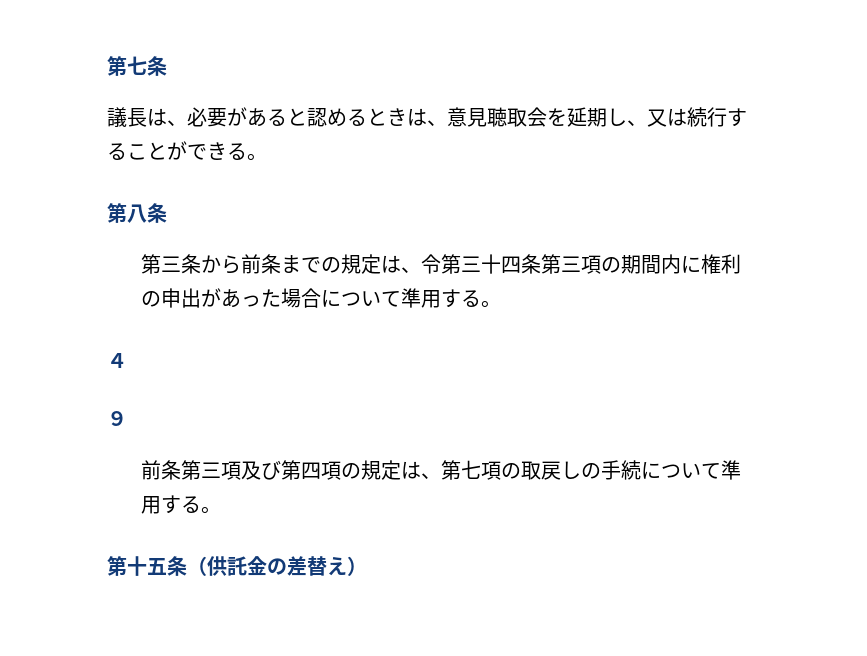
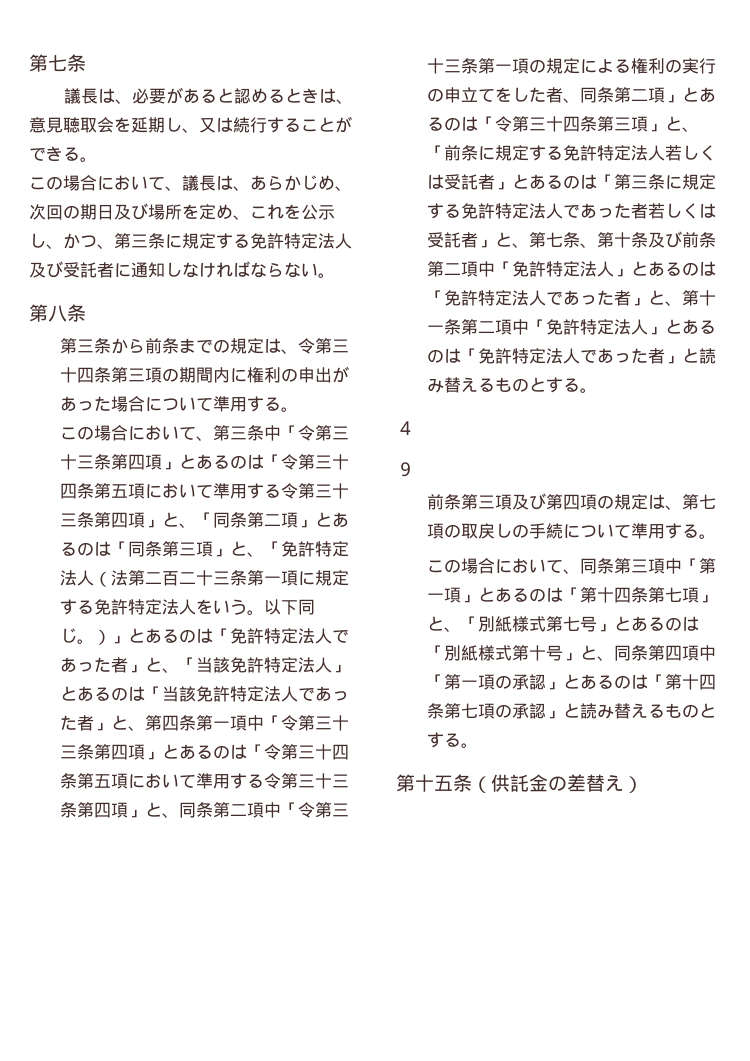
+ この場合において、議長は、あらかじめ、次回の期日及び場所を定め、これを公示し、かつ、第三条に規定する免許特定法人及び受託者に通知しなければならない。
+ この場合において、第三条中「令第三十三条第四項」とあるのは「令第三十四条第五項において準用する令第三十三条第四項」と、「同条第二項」とあるのは「同条第三項」と、「免許特定法人（法第二百二十三条第一項に規定する免許特定法人をいう。以下同じ。）」とあるのは「免許特定法人であった者」と、「当該免許特定法人」とあるのは「当該免許特定法人であった者」と、第四条第一項中「令第三十三条第四項」とあるのは「令第三十四条第五項において準用する令第三十三条第四項」と、同条第二項中「令第三十三条第一項の規定による権利の実行の申立てをした者、同条第二項」とあるのは「令第三十四条第三項」と、「前条に規定する免許特定法人若しくは受託者」とあるのは「第三条に規定する免許特定法人であった者若しくは受託者」と、第七条、第十条及び前条第二項中「免許特定法人」とあるのは「免許特定法人であった者」と、第十一条第二項中「免許特定法人」とあるのは「免許特定法人であった者」と読み替えるものとする。
+ この場合において、同条第三項中「第一項」とあるのは「第十四条第七項」と、「別紙様式第七号」とあるのは「別紙様式第十号」と、同条第四項中「第一項の承認」とあるのは「第十四条第七項の承認」と読み替えるものとする。

